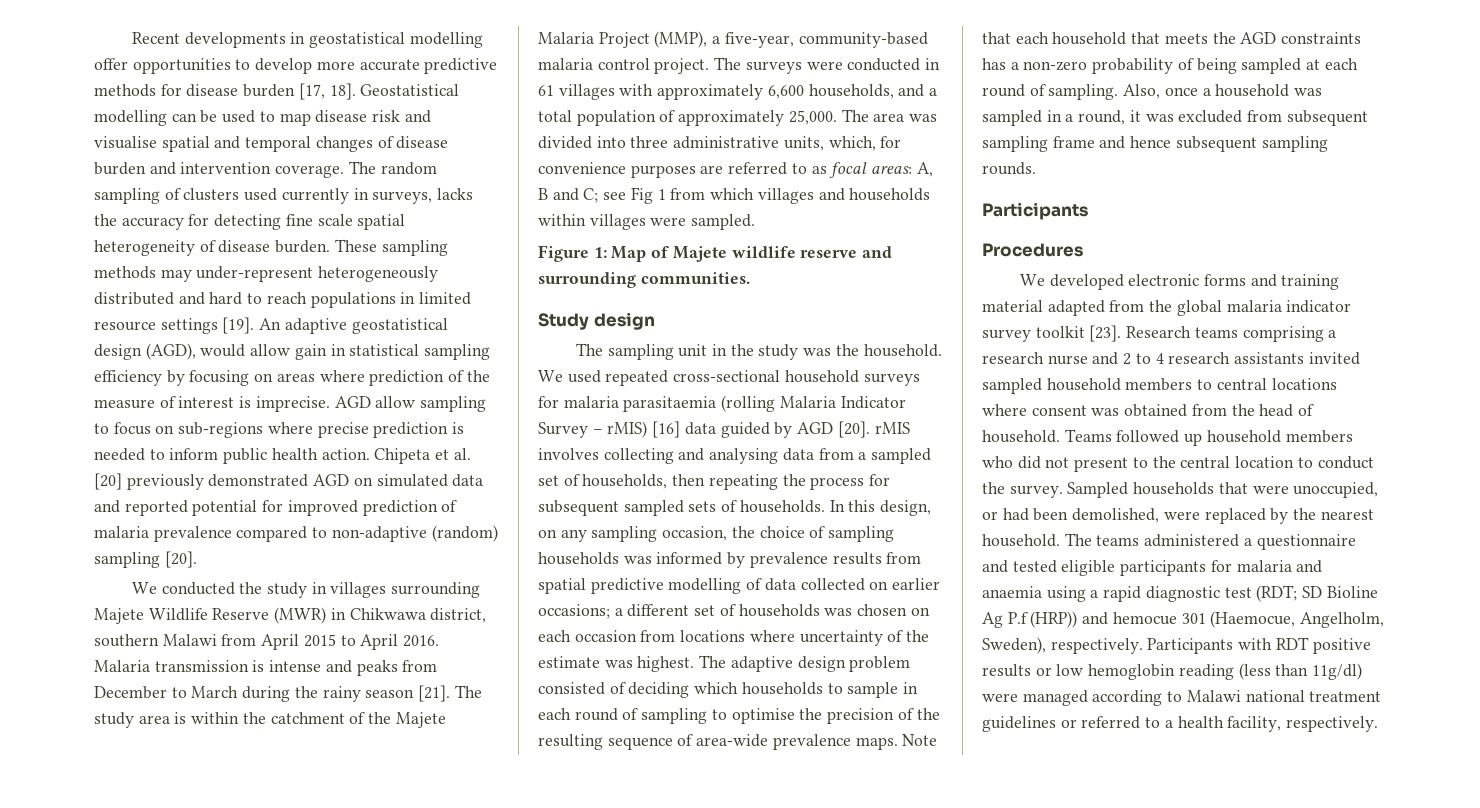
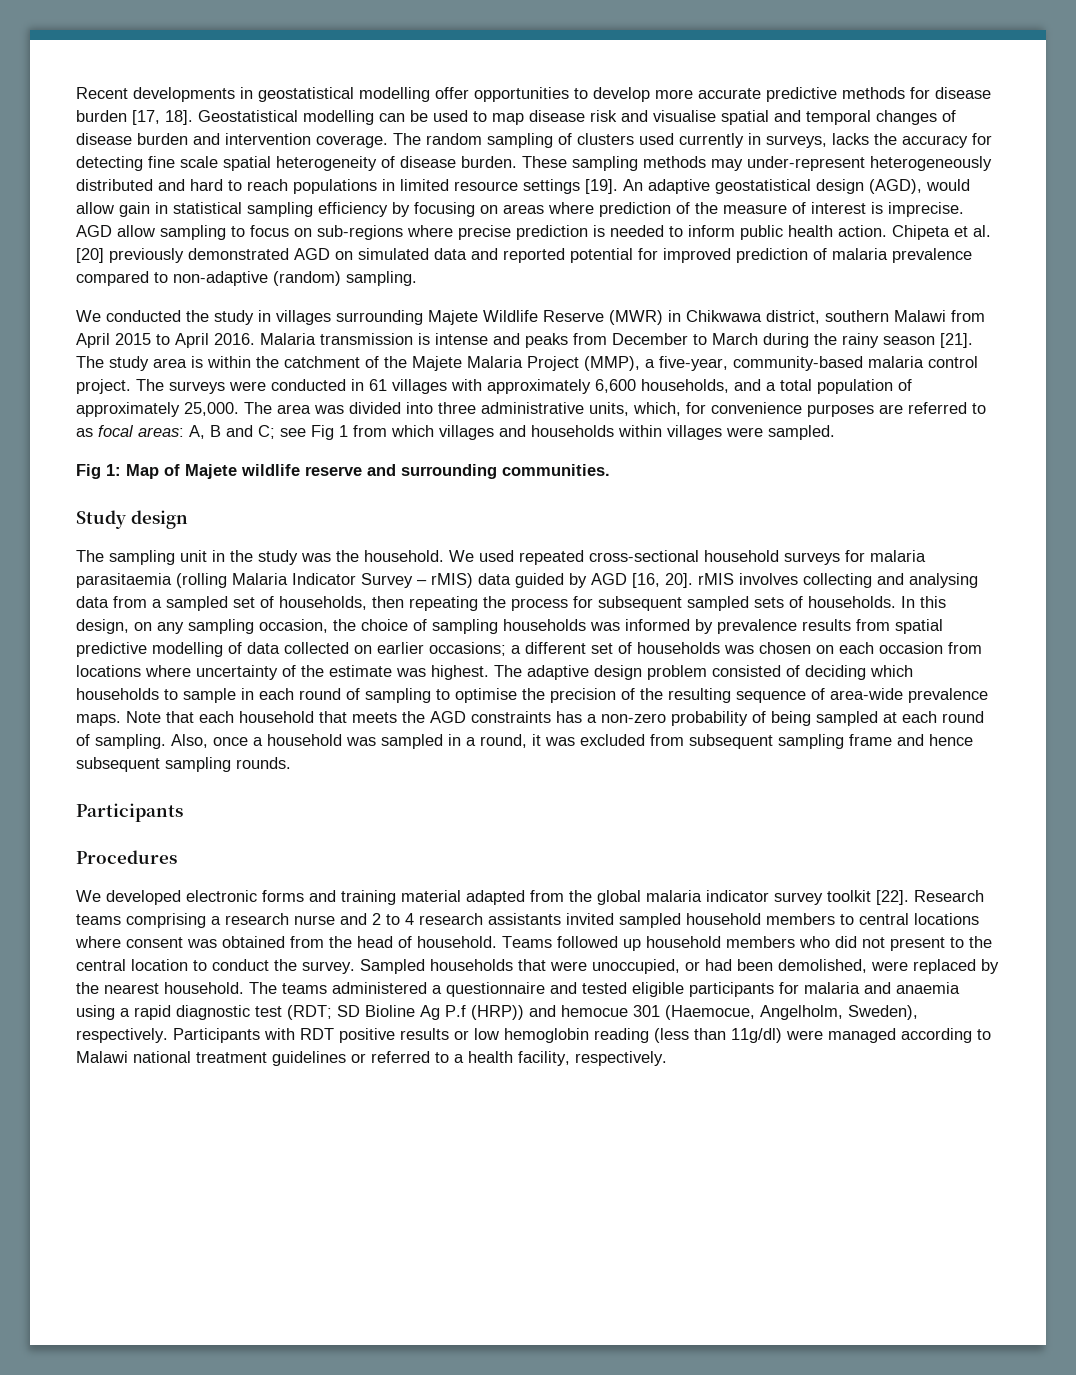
- Chipeta et al. [20] previously demonstrated AGD on simulated data and reported potential for improved prediction of malaria prevalence compared to non-adaptive (random) sampling [20].
+ Chipeta et al. [20] previously demonstrated AGD on simulated data and reported potential for improved prediction of malaria prevalence compared to non-adaptive (random) sampling.
- Figure 1: Map of Majete wildlife reserve and surrounding communities.
+ Fig 1: Map of Majete wildlife reserve and surrounding communities.
- We used repeated cross-sectional household surveys for malaria parasitaemia (rolling Malaria Indicator Survey – rMIS) [16] data guided by AGD [20]. rMIS involves collecting and analysing data from a sampled set of households, then repeating the process for subsequent sampled sets of households.
+ We used repeated cross-sectional household surveys for malaria parasitaemia (rolling Malaria Indicator Survey – rMIS) data guided by AGD [16, 20]. rMIS involves collecting and analysing data from a sampled set of households, then repeating the process for subsequent sampled sets of households.
- We developed electronic forms and training material adapted from the global malaria indicator survey toolkit [23].
+ We developed electronic forms and training material adapted from the global malaria indicator survey toolkit [22].

